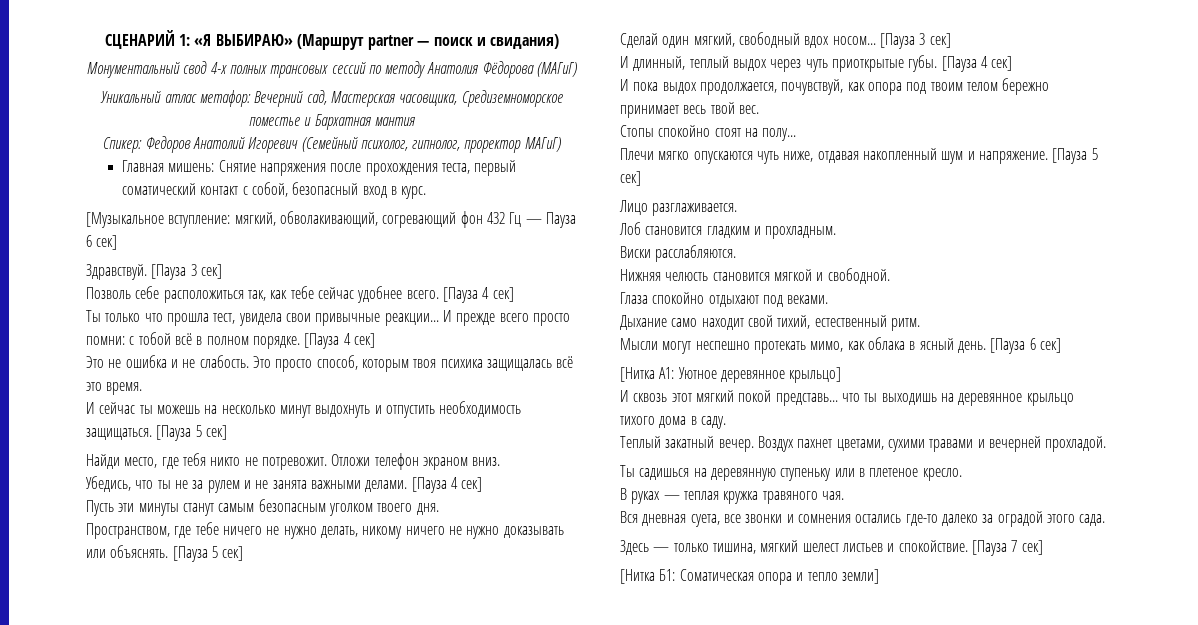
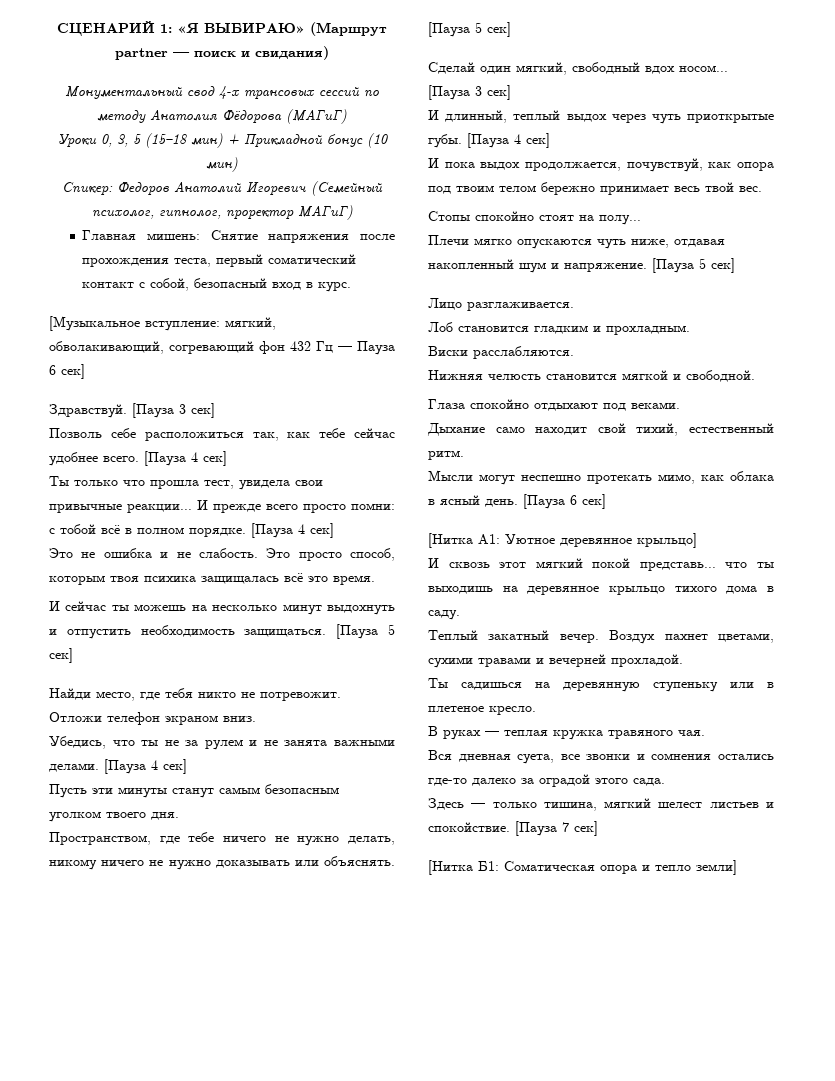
- Монументальный свод 4-х полных трансовых сессий по методу Анатолия Фёдорова (МАГиГ)
+ Монументальный свод 4-х трансовых сессий по методу Анатолия Фёдорова (МАГиГ)
- Уникальный атлас метафор: Вечерний сад, Мастерская часовщика, Средиземноморское поместье и Бархатная мантия
+ Уроки 0, 3, 5 (15–18 мин) + Прикладной бонус (10 мин)

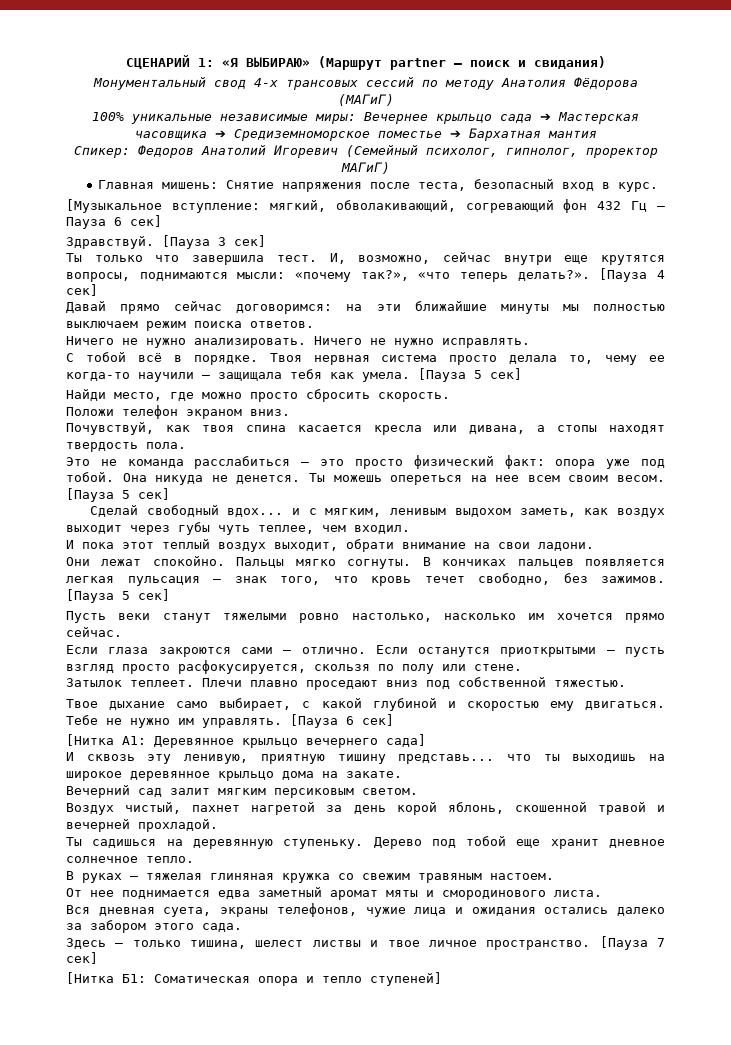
- Уроки 0, 3, 5 (15–18 мин) + Прикладной бонус (10 мин)
+ 100% уникальные независимые миры: Вечернее крыльцо сада ➔ Мастерская часовщика ➔ Средиземноморское поместье ➔ Бархатная мантия
- Главная мишень: Снятие напряжения после прохождения теста, первый соматический контакт с собой, безопасный вход в курс.
+ Главная мишень: Снятие напряжения после теста, безопасный вход в курс.
- Позволь себе расположиться так, как тебе сейчас удобнее всего. [Пауза 4 сек]
- Ты только что прошла тест, увидела свои привычные реакции... И прежде всего просто помни: с тобой всё в полном порядке. [Пауза 4 сек]
- Это не ошибка и не слабость. Это просто способ, которым твоя психика защищалась всё это время.
- И сейчас ты можешь на несколько минут выдохнуть и отпустить необходимость защищаться.
+ Ты только что завершила тест. И, возможно, сейчас внутри еще крутятся вопросы, поднимаются мысли: «почему так?», «что теперь делать?». [Пауза 4 сек]
+ Давай прямо сейчас договоримся: на эти ближайшие минуты мы полностью выключаем режим поиска ответов.
+ Ничего не нужно анализировать. Ничего не нужно исправлять.
+ С тобой всё в порядке. Твоя нервная система просто делала то, чему ее когда-то научили — защищала тебя как умела.
- Найди место, где тебя никто не потревожит. Отложи телефон экраном вниз.
- Убедись, что ты не за рулем и не занята важными делами. [Пауза 4 сек]
- Пусть эти минуты станут самым безопасным уголком твоего дня.
- Пространством, где тебе ничего не нужно делать, никому ничего не нужно доказывать или объяснять. [Пауза 5 сек]
- Сделай один мягкий, свободный вдох носом... [Пауза 3 сек]
- И длинный, теплый выдох через чуть приоткрытые губы. [Пауза 4 сек]
- И пока выдох продолжается, почувствуй, как опора под твоим телом бережно принимает весь твой вес.
- Стопы спокойно стоят на полу...
- Плечи мягко опускаются чуть ниже, отдавая накопленный шум и напряжение. [Пауза 5 сек]
- Лицо разглаживается.
- Лоб становится гладким и прохладным.
- Виски расслабляются.
- Нижняя челюсть становится мягкой и свободной.
- Глаза спокойно отдыхают под веками.
- Дыхание само находит свой тихий, естественный ритм.
- Мысли могут неспешно протекать мимо, как облака в ясный день.
+ Найди место, где можно просто сбросить скорость.
+ Положи телефон экраном вниз.
+ Почувствуй, как твоя спина касается кресла или дивана, а стопы находят твердость пола.
+ Это не команда расслабиться — это просто физический факт: опора уже под тобой. Она никуда не денется. Ты можешь опереться на нее всем своим весом. [Пауза 5 сек]
+ Сделай свободный вдох... и с мягким, ленивым выдохом заметь, как воздух выходит через губы чуть теплее, чем входил.
+ И пока этот теплый воздух выходит, обрати внимание на свои ладони.
+ Они лежат спокойно. Пальцы мягко согнуты. В кончиках пальцев появляется легкая пульсация — знак того, что кровь течет свободно, без зажимов. [Пауза 5 сек]
+ Пусть веки станут тяжелыми ровно настолько, насколько им хочется прямо сейчас.
+ Если глаза закроются сами — отлично. Если останутся приоткрытыми — пусть взгляд просто расфокусируется, скользя по полу или стене.
+ Затылок теплеет. Плечи плавно проседают вниз под собственной тяжестью.
+ Твое дыхание само выбирает, с какой глубиной и скоростью ему двигаться. Тебе не нужно им управлять.
- [Нитка А1: Уютное деревянное крыльцо]
- И сквозь этот мягкий покой представь... что ты выходишь на деревянное крыльцо тихого дома в саду.
- Теплый закатный вечер. Воздух пахнет цветами, сухими травами и вечерней прохладой.
+ [Нитка А1: Деревянное крыльцо вечернего сада]
+ И сквозь эту ленивую, приятную тишину представь... что ты выходишь на широкое деревянное крыльцо дома на закате.
+ Вечерний сад залит мягким персиковым светом.
+ Воздух чистый, пахнет нагретой за день корой яблонь, скошенной травой и вечерней прохладой.
- Ты садишься на деревянную ступеньку или в плетеное кресло.
- В руках — теплая кружка травяного чая.
- Вся дневная суета, все звонки и сомнения остались где-то далеко за оградой этого сада.
+ Ты садишься на деревянную ступеньку. Дерево под тобой еще хранит дневное солнечное тепло.
+ В руках — тяжелая глиняная кружка со свежим травяным настоем.
+ От нее поднимается едва заметный аромат мяты и смородинового листа.
+ Вся дневная суета, экраны телефонов, чужие лица и ожидания остались далеко за забором этого сада.
- Здесь — только тишина, мягкий шелест листьев и спокойствие.
+ Здесь — только тишина, шелест листвы и твое личное пространство.
- [Нитка Б1: Соматическая опора и тепло земли]
+ [Нитка Б1: Соматическая опора и тепло ступеней]

